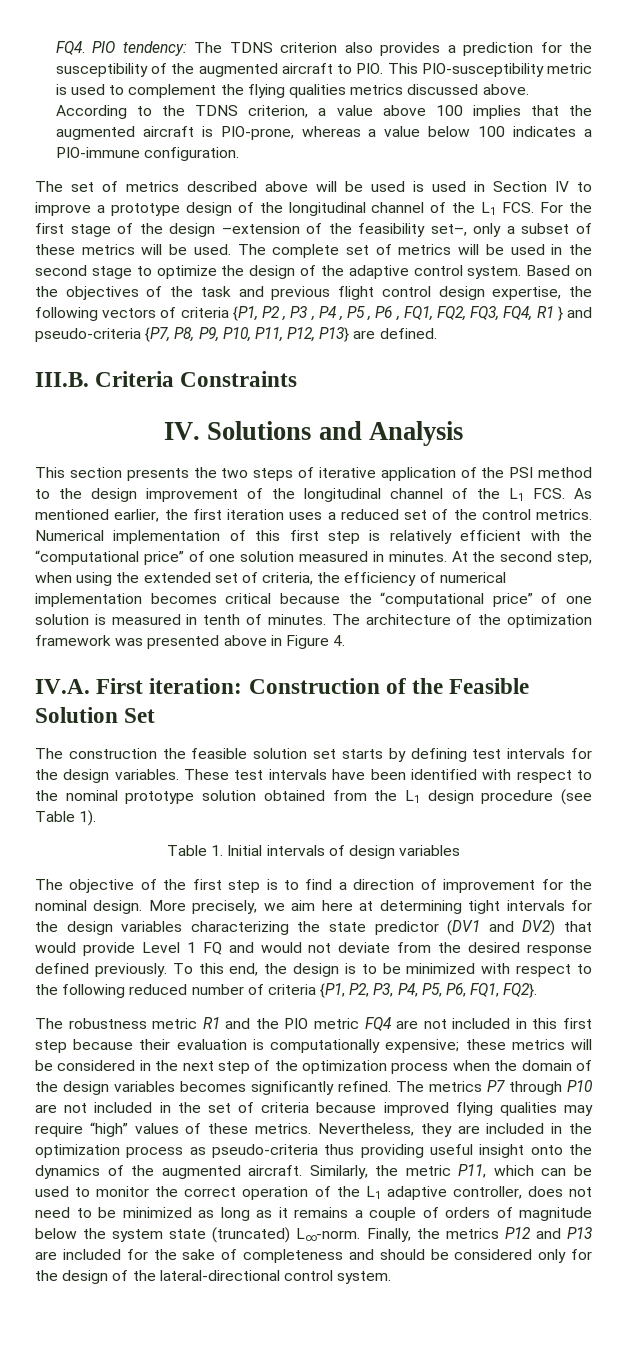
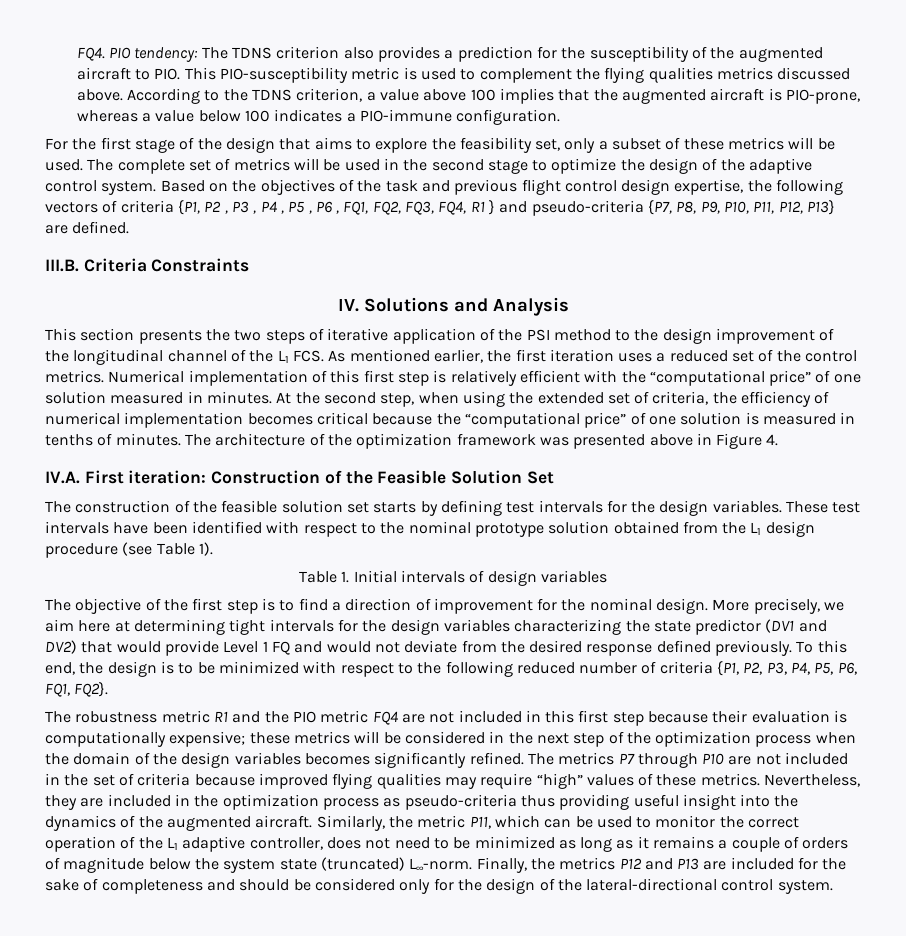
- The set of metrics described above will be used is used in Section IV to improve a prototype design of the longitudinal channel of the L1 FCS. For the first stage of the design –extension of the feasibility set–, only a subset of these metrics will be used.
+ For the first stage of the design that aims to explore the feasibility set, only a subset of these metrics will be used.
- At the second step, when using the extended set of criteria, the efficiency of numerical implementation becomes critical because the “computational price” of one solution is measured in tenth of minutes.
+ At the second step, when using the extended set of criteria, the efficiency of numerical implementation becomes critical because the “computational price” of one solution is measured in tenths of minutes.
- The construction the feasible solution set starts by defining test intervals for the design variables.
+ The construction of the feasible solution set starts by defining test intervals for the design variables.
- Nevertheless, they are included in the optimization process as pseudo-criteria thus providing useful insight onto the dynamics of the augmented aircraft.
+ Nevertheless, they are included in the optimization process as pseudo-criteria thus providing useful insight into the dynamics of the augmented aircraft.

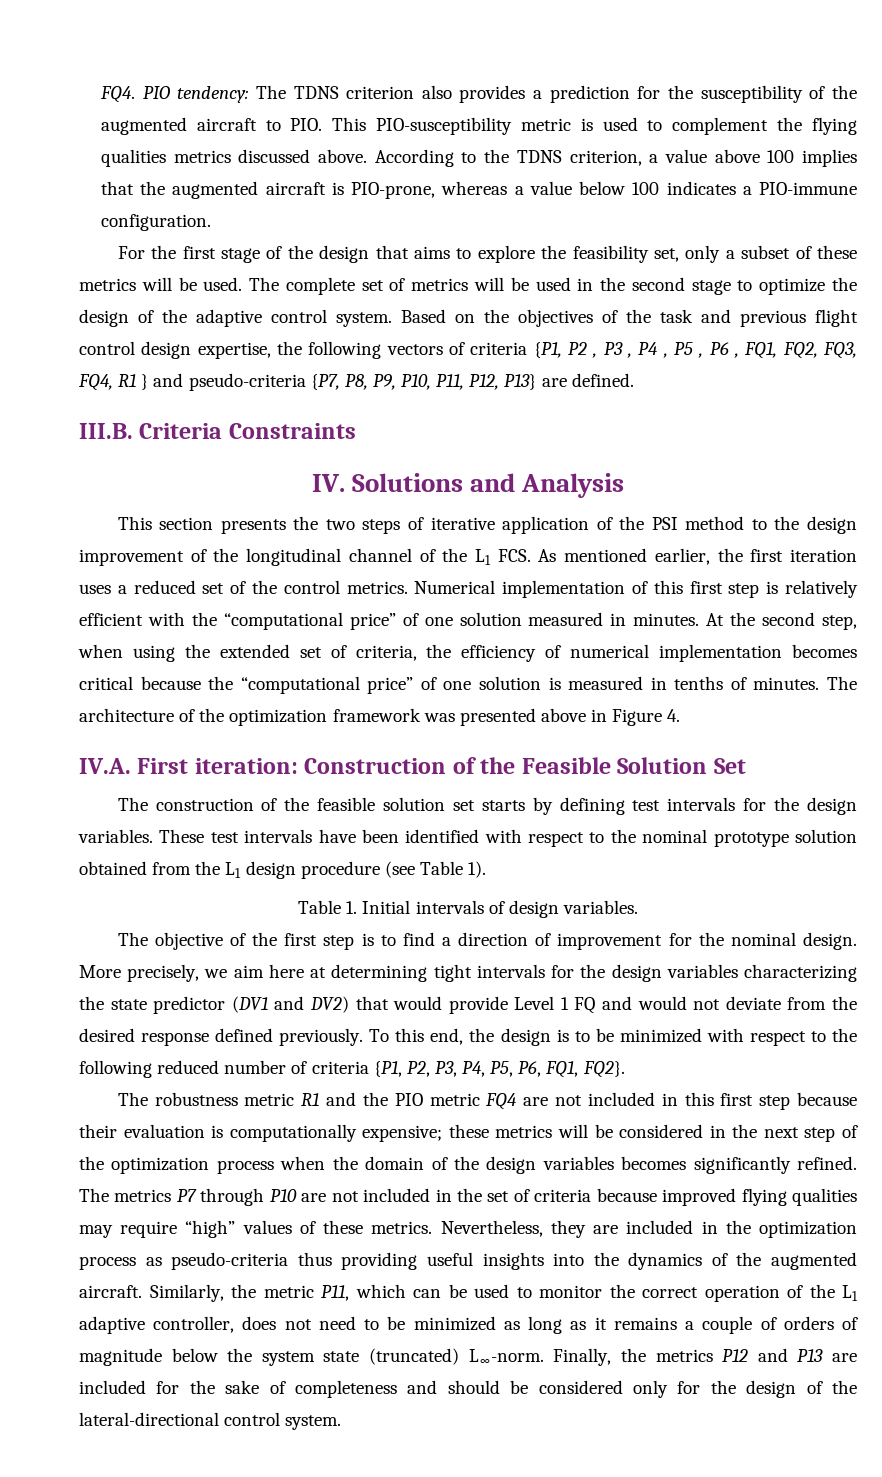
- Table 1. Initial intervals of design variables
+ Table 1. Initial intervals of design variables.
- Nevertheless, they are included in the optimization process as pseudo-criteria thus providing useful insight into the dynamics of the augmented aircraft.
+ Nevertheless, they are included in the optimization process as pseudo-criteria thus providing useful insights into the dynamics of the augmented aircraft.

